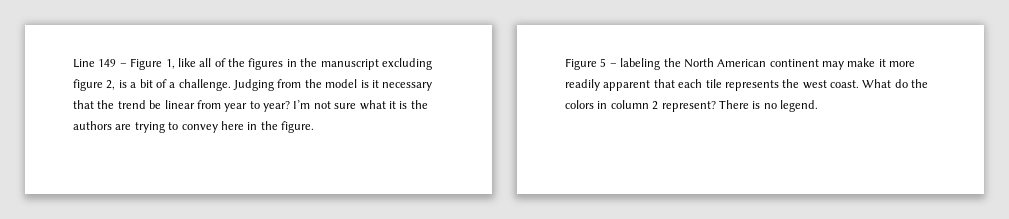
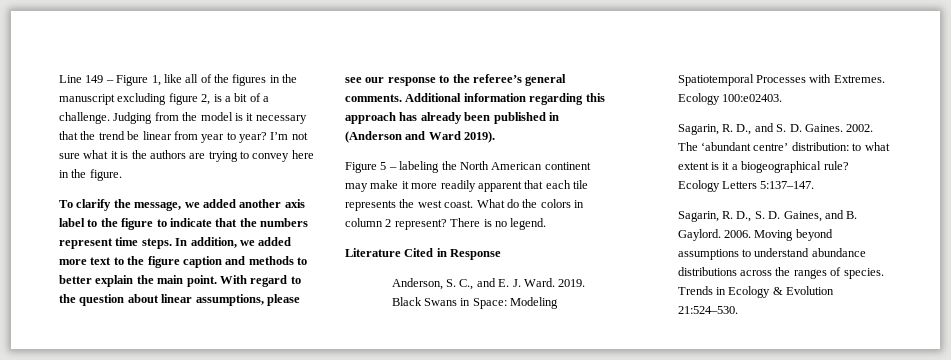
+ To clarify the message, we added another axis label to the figure to indicate that the numbers represent time steps. In addition, we added more text to the figure caption and methods to better explain the main point. With regard to the question about linear assumptions, please see our response to the referee’s general comments. Additional information regarding this approach has already been published in (Anderson and Ward 2019).
+ Literature Cited in Response
+ Anderson, S. C., and E. J. Ward. 2019. Black Swans in Space: Modeling Spatiotemporal Processes with Extremes. Ecology 100:e02403.
+ Sagarin, R. D., and S. D. Gaines. 2002. The ‘abundant centre’ distribution: to what extent is it a biogeographical rule? Ecology Letters 5:137–147.
+ Sagarin, R. D., S. D. Gaines, and B. Gaylord. 2006. Moving beyond assumptions to understand abundance distributions across the ranges of species. Trends in Ecology & Evolution 21:524–530.

